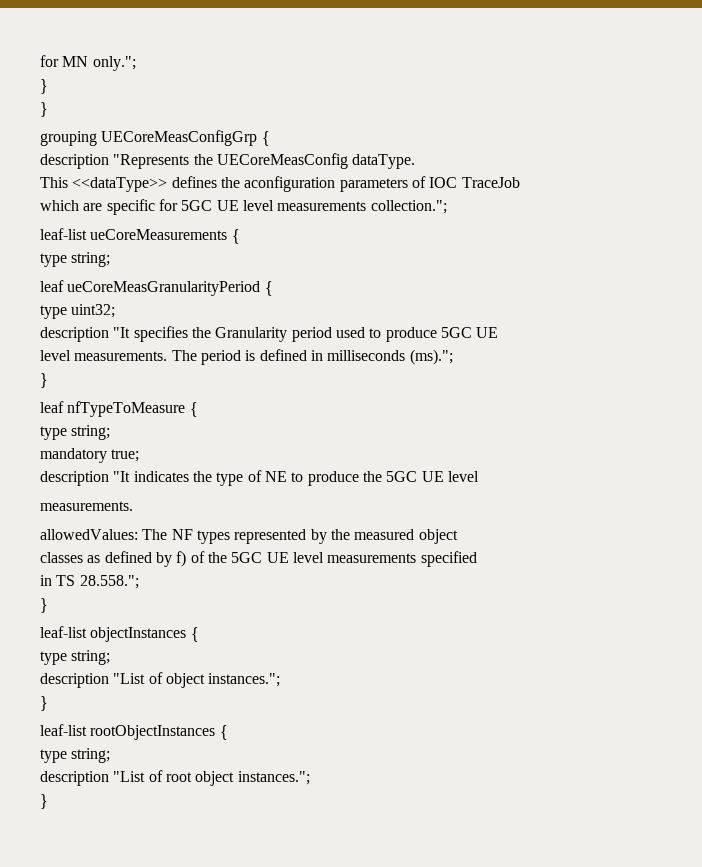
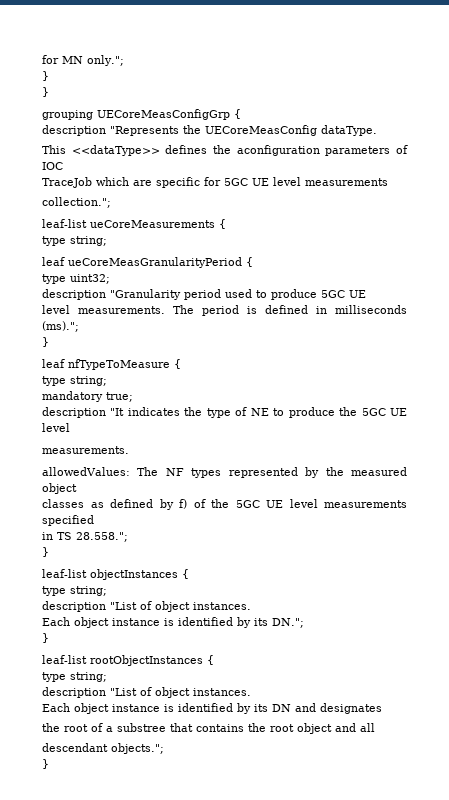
- This <<dataType>> defines the aconfiguration parameters of IOC TraceJob
- which are specific for 5GC UE level measurements collection.";
+ This <<dataType>> defines the aconfiguration parameters of IOC
+ TraceJob which are specific for 5GC UE level measurements
+ collection.";
- description "It specifies the Granularity period used to produce 5GC UE
+ description "Granularity period used to produce 5GC UE
  leaf-list objectInstances {
  type string;
- description "List of object instances.";
+ description "List of object instances.
+ Each object instance is identified by its DN.";
  leaf-list rootObjectInstances {
  type string;
- description "List of root object instances.";
+ description "List of object instances.
+ Each object instance is identified by its DN and designates
+ the root of a substree that contains the root object and all
+ descendant objects.";

